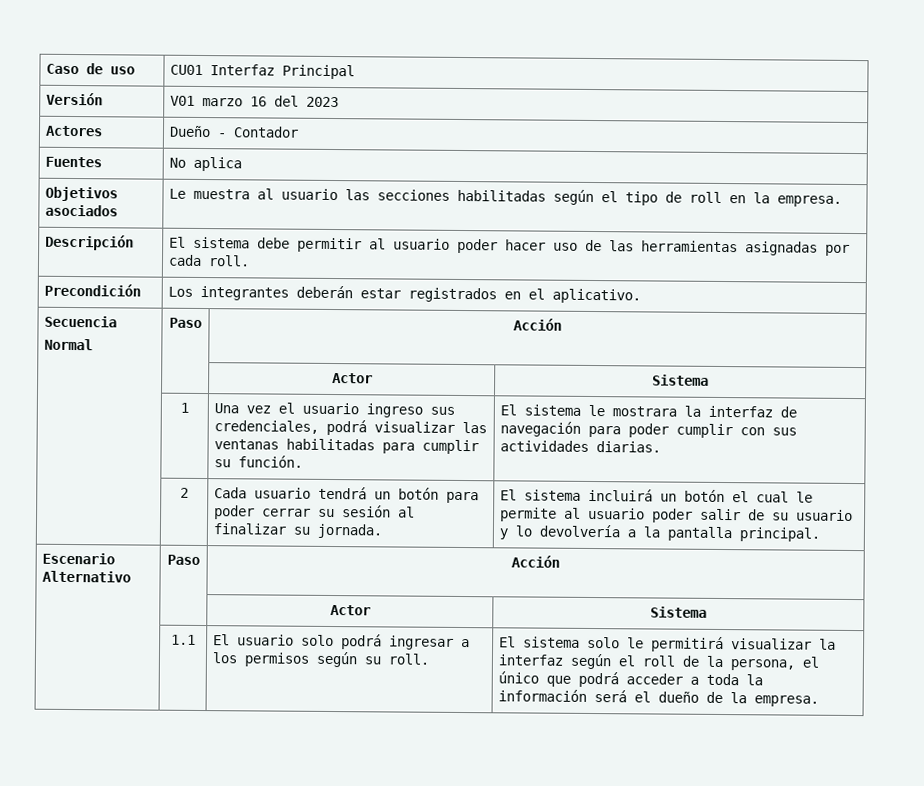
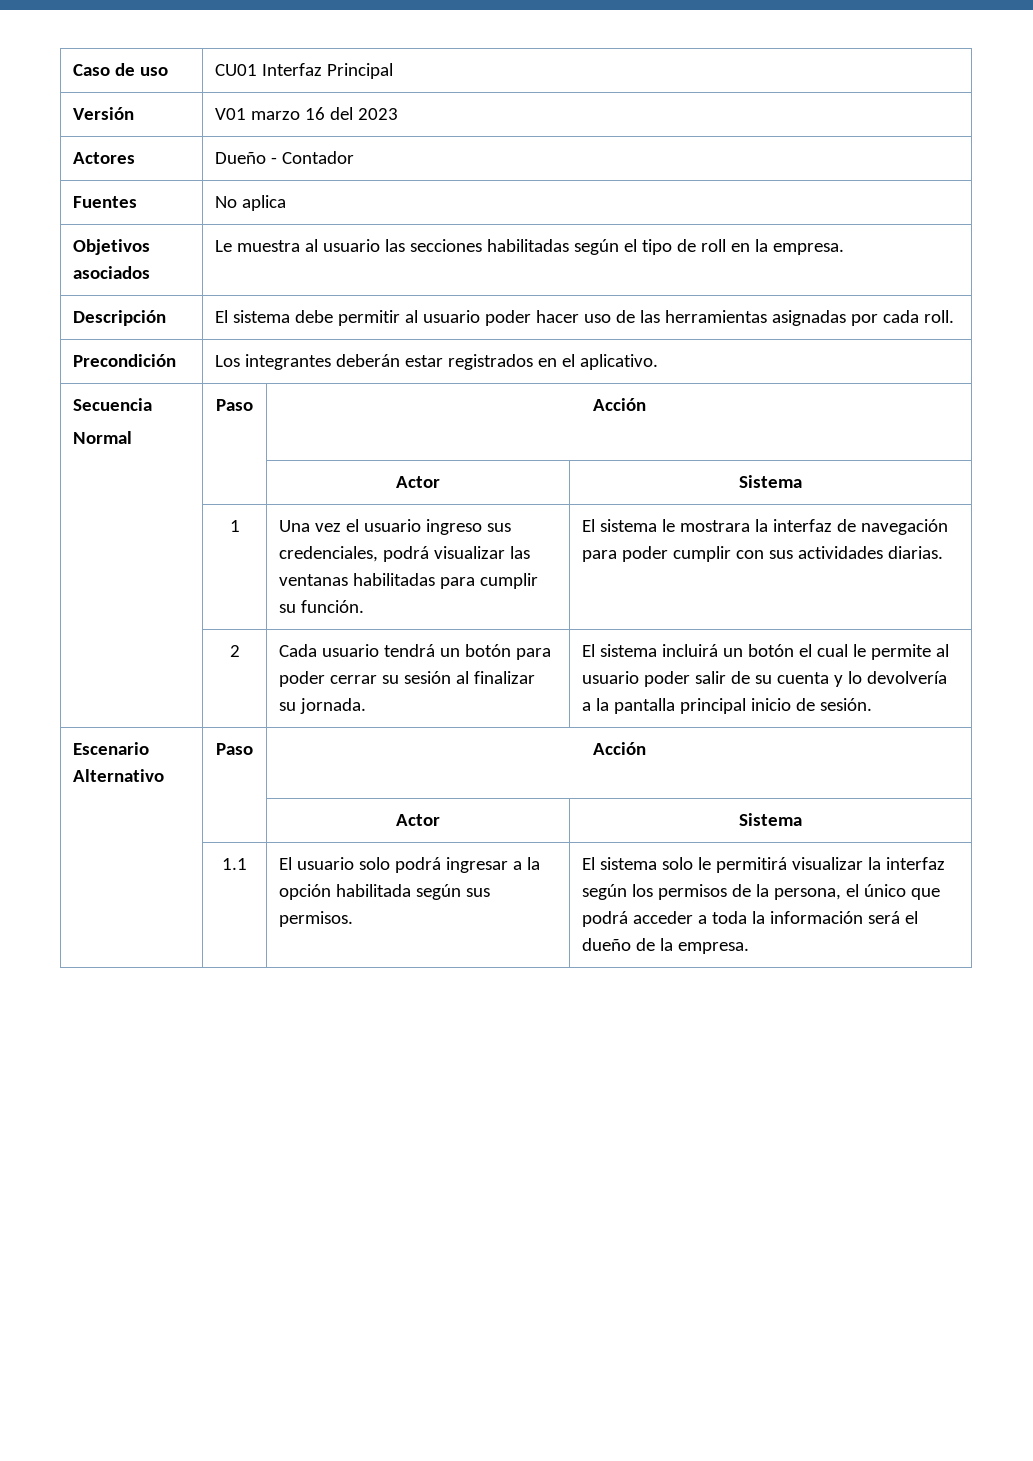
- El sistema incluirá un botón el cual le permite al usuario poder salir de su usuario y lo devolvería a la pantalla principal.
+ El sistema incluirá un botón el cual le permite al usuario poder salir de su cuenta y lo devolvería a la pantalla principal inicio de sesión.
- El usuario solo podrá ingresar a los permisos según su roll.
+ El usuario solo podrá ingresar a la opción habilitada según sus permisos.
- El sistema solo le permitirá visualizar la interfaz según el roll de la persona, el único que podrá acceder a toda la información será el dueño de la empresa.
+ El sistema solo le permitirá visualizar la interfaz según los permisos de la persona, el único que podrá acceder a toda la información será el dueño de la empresa.

